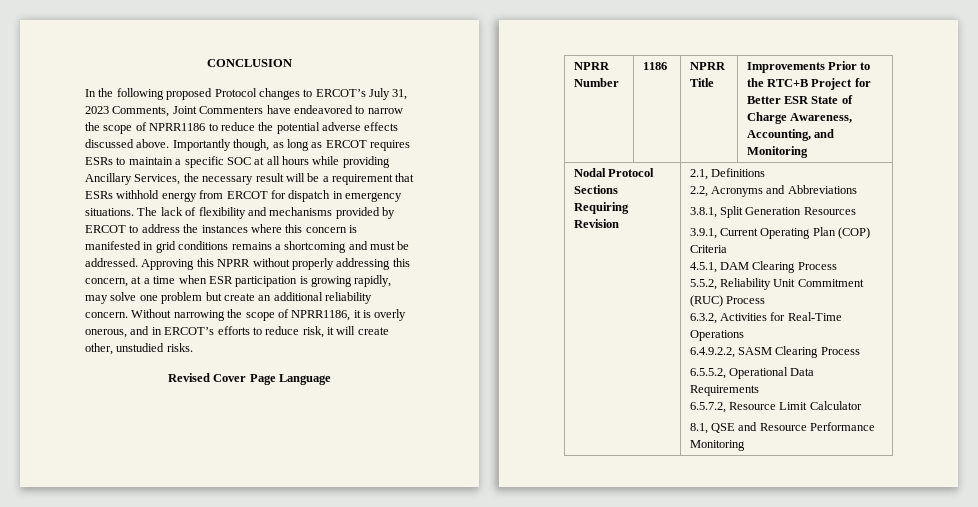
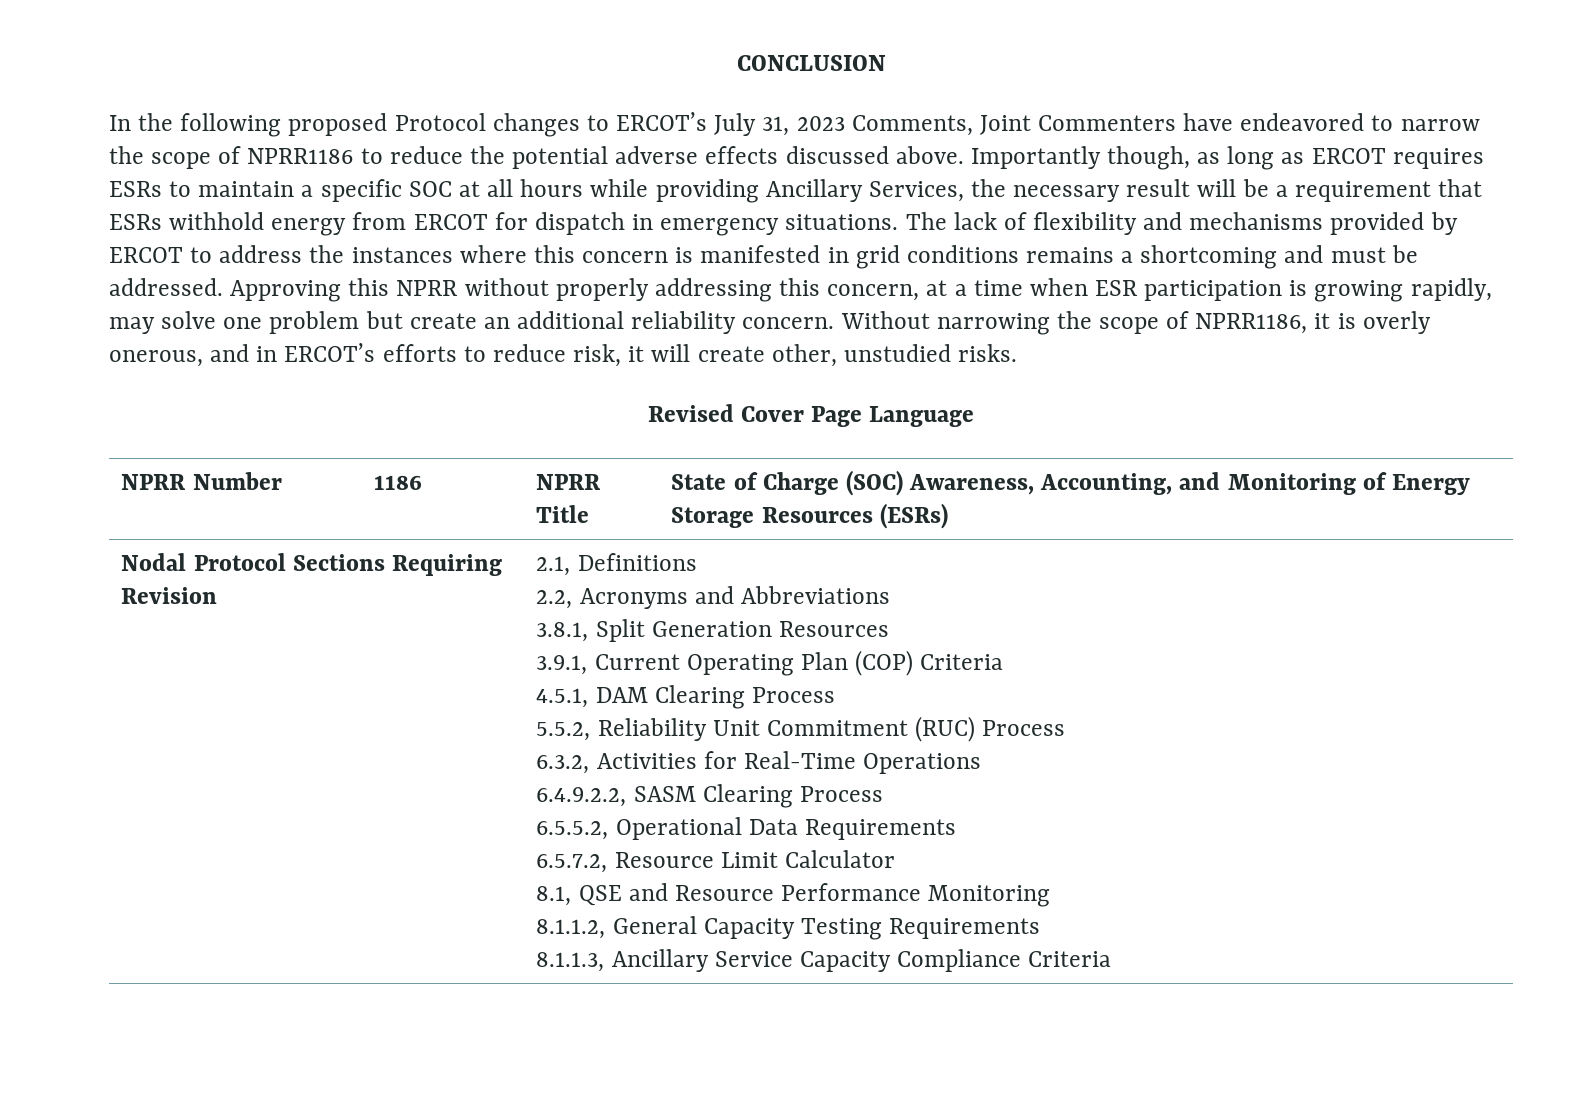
- NPRR Number | 1186 | NPRR Title | Improvements Prior to the RTC+B Project for Better ESR State of Charge Awareness, Accounting, and Monitoring
+ NPRR Number | 1186 | NPRR Title | State of Charge (SOC) Awareness, Accounting, and Monitoring of Energy Storage Resources (ESRs)
+ 8.1.1.2, General Capacity Testing Requirements
+ 8.1.1.3, Ancillary Service Capacity Compliance Criteria

